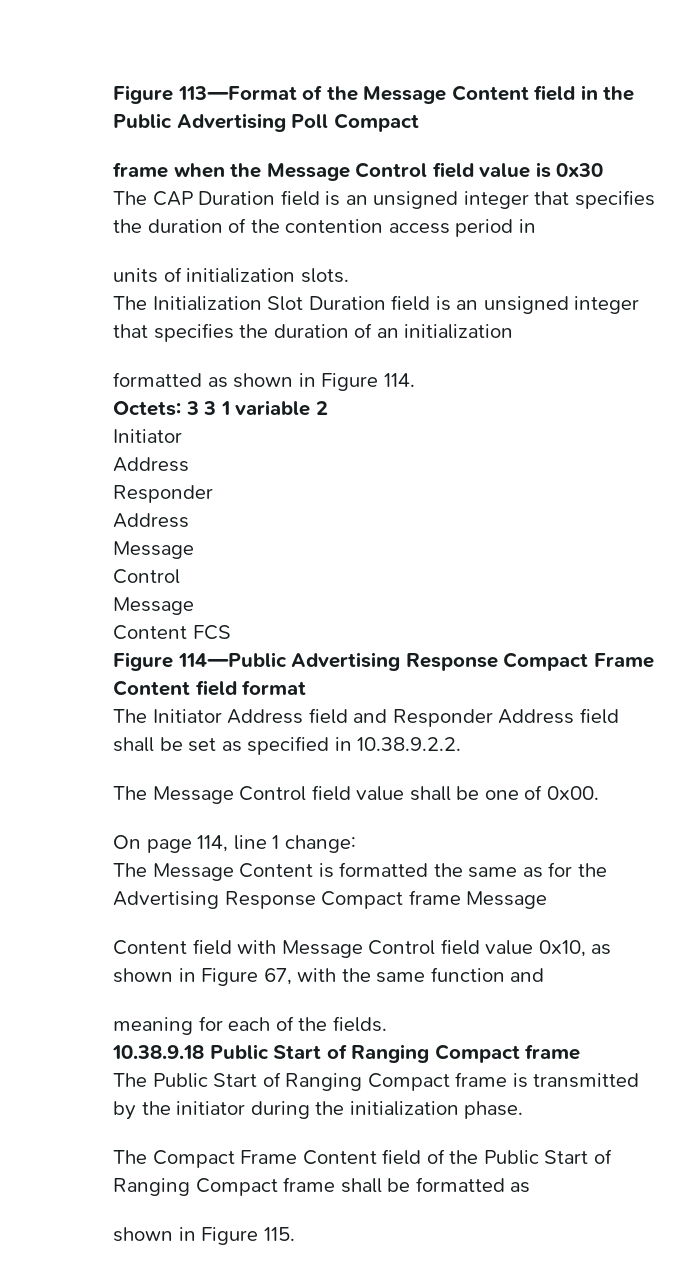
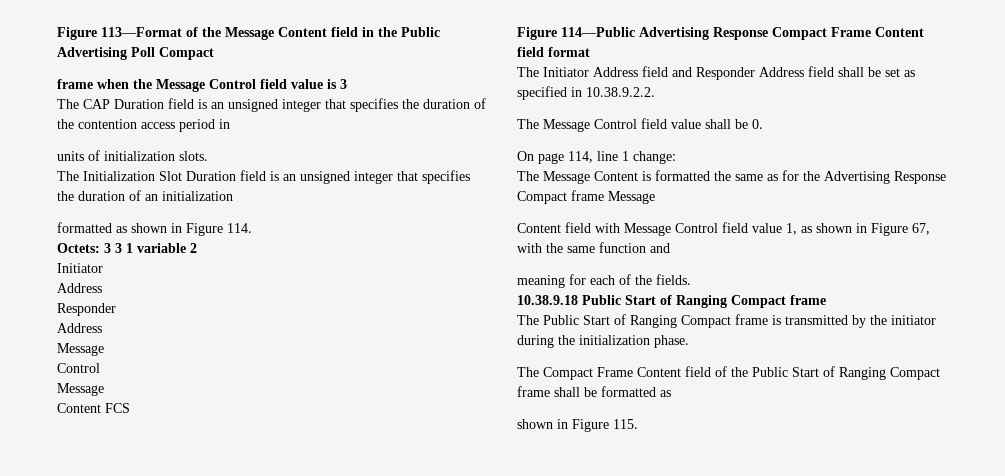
- frame when the Message Control field value is 0x30
+ frame when the Message Control field value is 3
- The Message Control field value shall be one of 0x00.
+ The Message Control field value shall be 0.
- Content field with Message Control field value 0x10, as shown in Figure 67, with the same function and
+ Content field with Message Control field value 1, as shown in Figure 67, with the same function and

